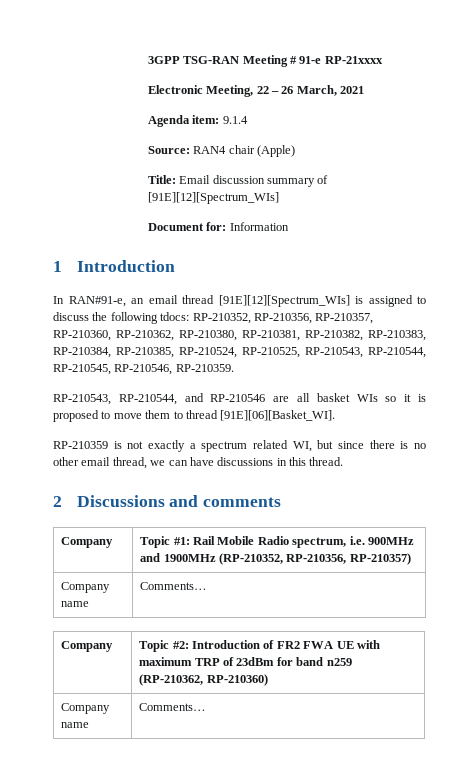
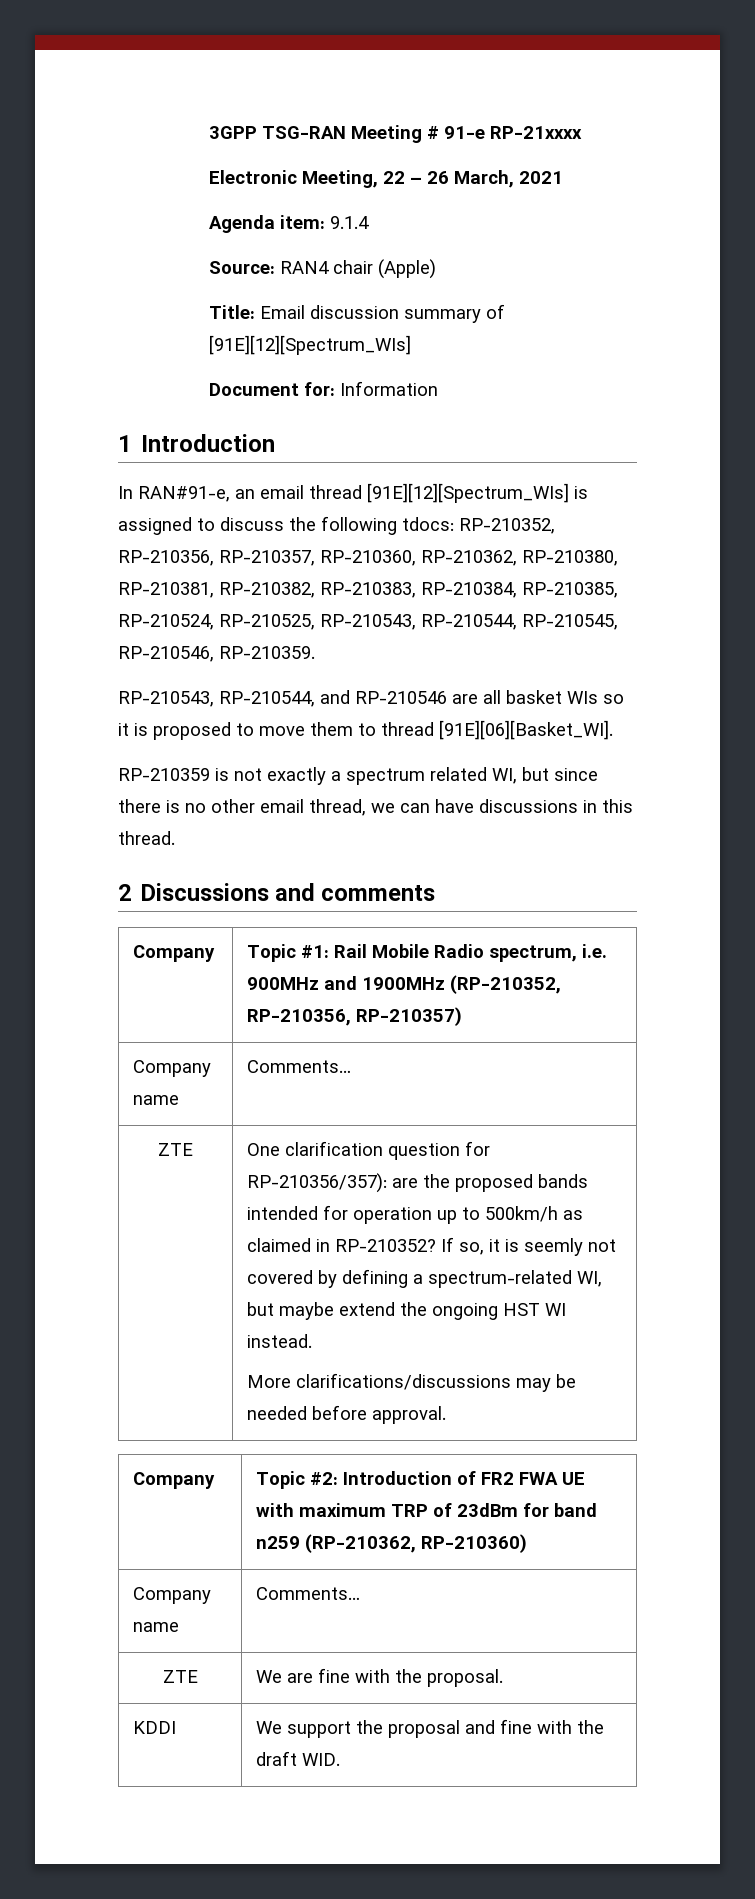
+ ZTE | One clarification question for RP-210356/357): are the proposed bands intended for operation up to 500km/h as claimed in RP-210352? If so, it is seemly not covered by defining a spectrum-related WI, but maybe extend the ongoing HST WI instead.
+ More clarifications/discussions may be needed before approval.
+ ZTE | We are fine with the proposal.
+ KDDI | We support the proposal and fine with the draft WID.

